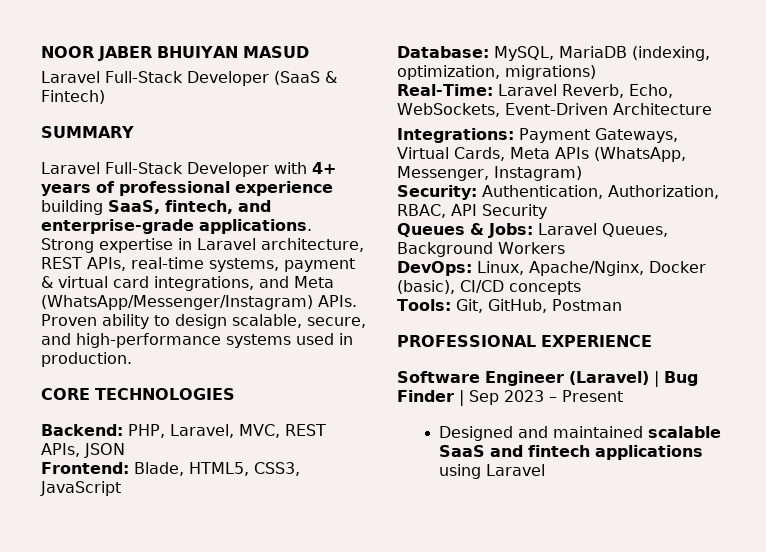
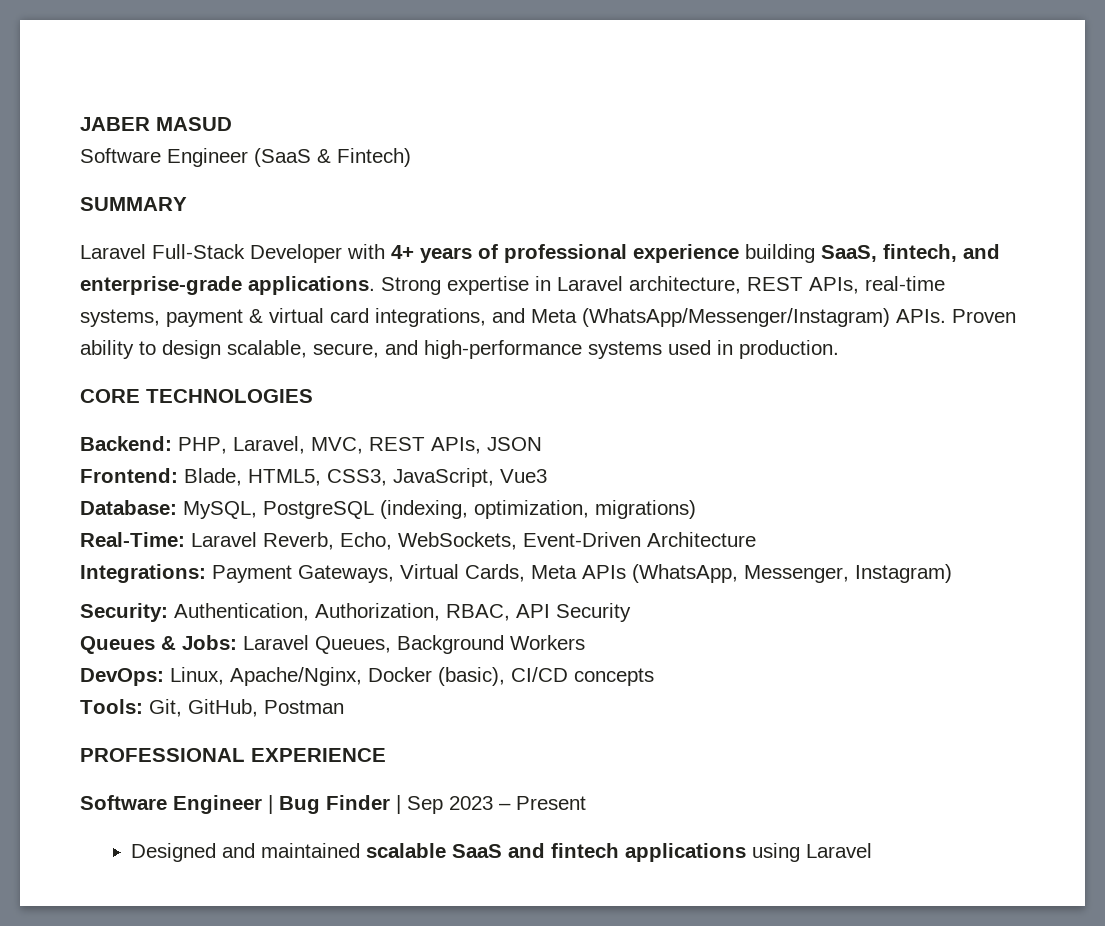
- NOOR JABER BHUIYAN MASUD
- Laravel Full-Stack Developer (SaaS & Fintech)
+ JABER MASUD
+ Software Engineer (SaaS & Fintech)
- Frontend: Blade, HTML5, CSS3, JavaScript
+ Frontend: Blade, HTML5, CSS3, JavaScript, Vue3
- Database: MySQL, MariaDB (indexing, optimization, migrations)
+ Database: MySQL, PostgreSQL (indexing, optimization, migrations)
- Software Engineer (Laravel) | Bug Finder | Sep 2023 – Present
+ Software Engineer | Bug Finder | Sep 2023 – Present

